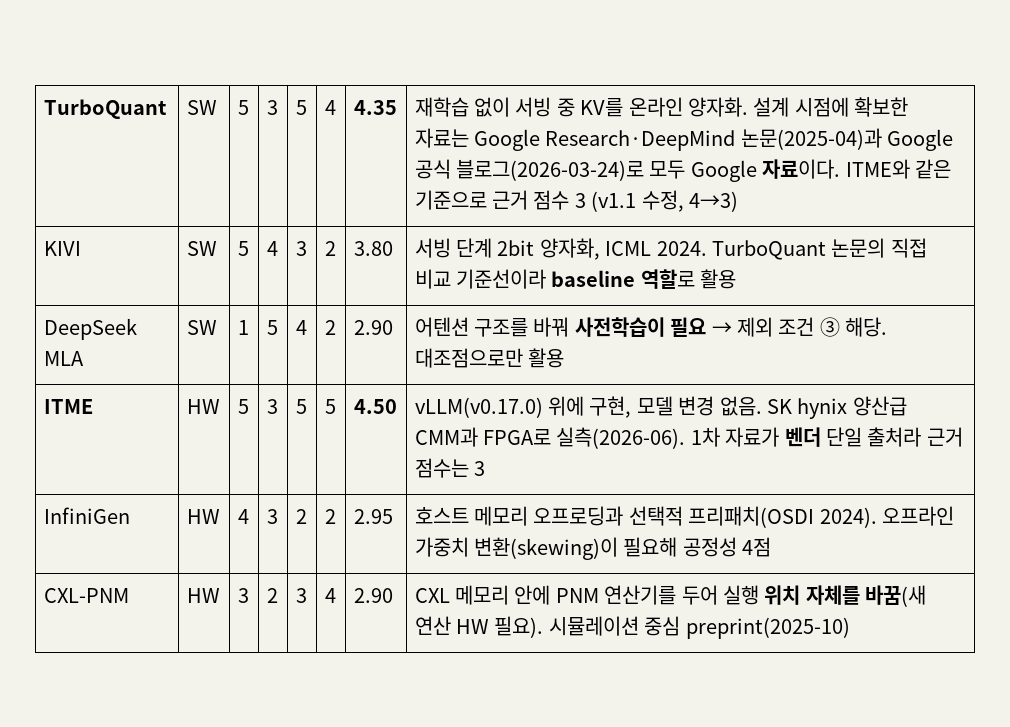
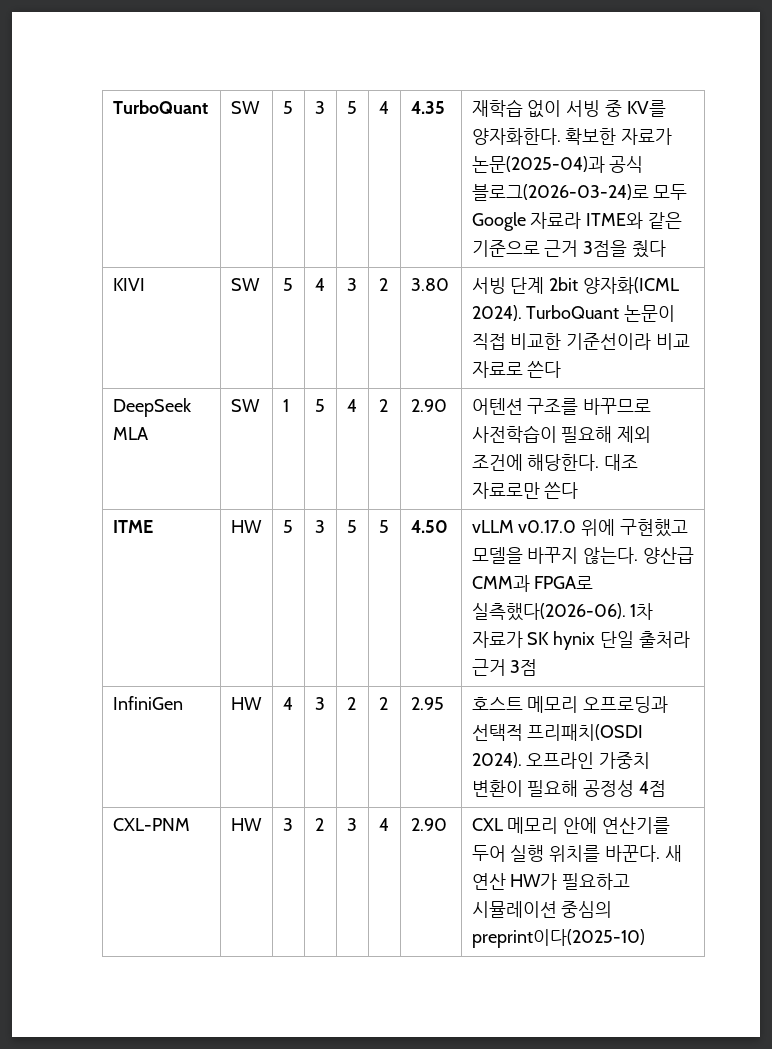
- TurboQuant | SW | 5 | 3 | 5 | 4 | 4.35 | 재학습 없이 서빙 중 KV를 온라인 양자화. 설계 시점에 확보한 자료는 Google Research·DeepMind 논문(2025-04)과 Google 공식 블로그(2026-03-24)로 모두 Google 자료이다. ITME와 같은 기준으로 근거 점수 3 (v1.1 수정, 4→3)
+ TurboQuant | SW | 5 | 3 | 5 | 4 | 4.35 | 재학습 없이 서빙 중 KV를 양자화한다. 확보한 자료가 논문(2025-04)과 공식 블로그(2026-03-24)로 모두 Google 자료라 ITME와 같은 기준으로 근거 3점을 줬다
- KIVI | SW | 5 | 4 | 3 | 2 | 3.80 | 서빙 단계 2bit 양자화, ICML 2024. TurboQuant 논문의 직접 비교 기준선이라 baseline 역할로 활용
+ KIVI | SW | 5 | 4 | 3 | 2 | 3.80 | 서빙 단계 2bit 양자화(ICML 2024). TurboQuant 논문이 직접 비교한 기준선이라 비교 자료로 쓴다
- DeepSeek MLA | SW | 1 | 5 | 4 | 2 | 2.90 | 어텐션 구조를 바꿔 사전학습이 필요 → 제외 조건 ③ 해당. 대조점으로만 활용
+ DeepSeek MLA | SW | 1 | 5 | 4 | 2 | 2.90 | 어텐션 구조를 바꾸므로 사전학습이 필요해 제외 조건에 해당한다. 대조 자료로만 쓴다
- ITME | HW | 5 | 3 | 5 | 5 | 4.50 | vLLM(v0.17.0) 위에 구현, 모델 변경 없음. SK hynix 양산급 CMM과 FPGA로 실측(2026-06). 1차 자료가 벤더 단일 출처라 근거 점수는 3
+ ITME | HW | 5 | 3 | 5 | 5 | 4.50 | vLLM v0.17.0 위에 구현했고 모델을 바꾸지 않는다. 양산급 CMM과 FPGA로 실측했다(2026-06). 1차 자료가 SK hynix 단일 출처라 근거 3점
- InfiniGen | HW | 4 | 3 | 2 | 2 | 2.95 | 호스트 메모리 오프로딩과 선택적 프리패치(OSDI 2024). 오프라인 가중치 변환(skewing)이 필요해 공정성 4점
+ InfiniGen | HW | 4 | 3 | 2 | 2 | 2.95 | 호스트 메모리 오프로딩과 선택적 프리패치(OSDI 2024). 오프라인 가중치 변환이 필요해 공정성 4점
- CXL-PNM | HW | 3 | 2 | 3 | 4 | 2.90 | CXL 메모리 안에 PNM 연산기를 두어 실행 위치 자체를 바꿈(새 연산 HW 필요). 시뮬레이션 중심 preprint(2025-10)
+ CXL-PNM | HW | 3 | 2 | 3 | 4 | 2.90 | CXL 메모리 안에 연산기를 두어 실행 위치를 바꾼다. 새 연산 HW가 필요하고 시뮬레이션 중심의 preprint이다(2025-10)

